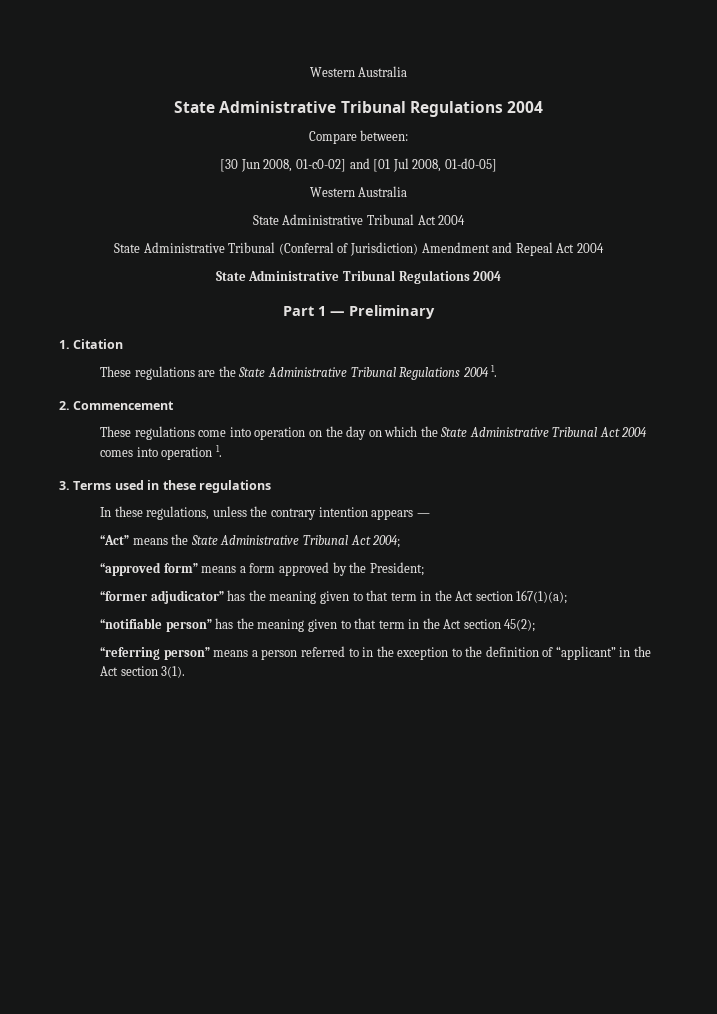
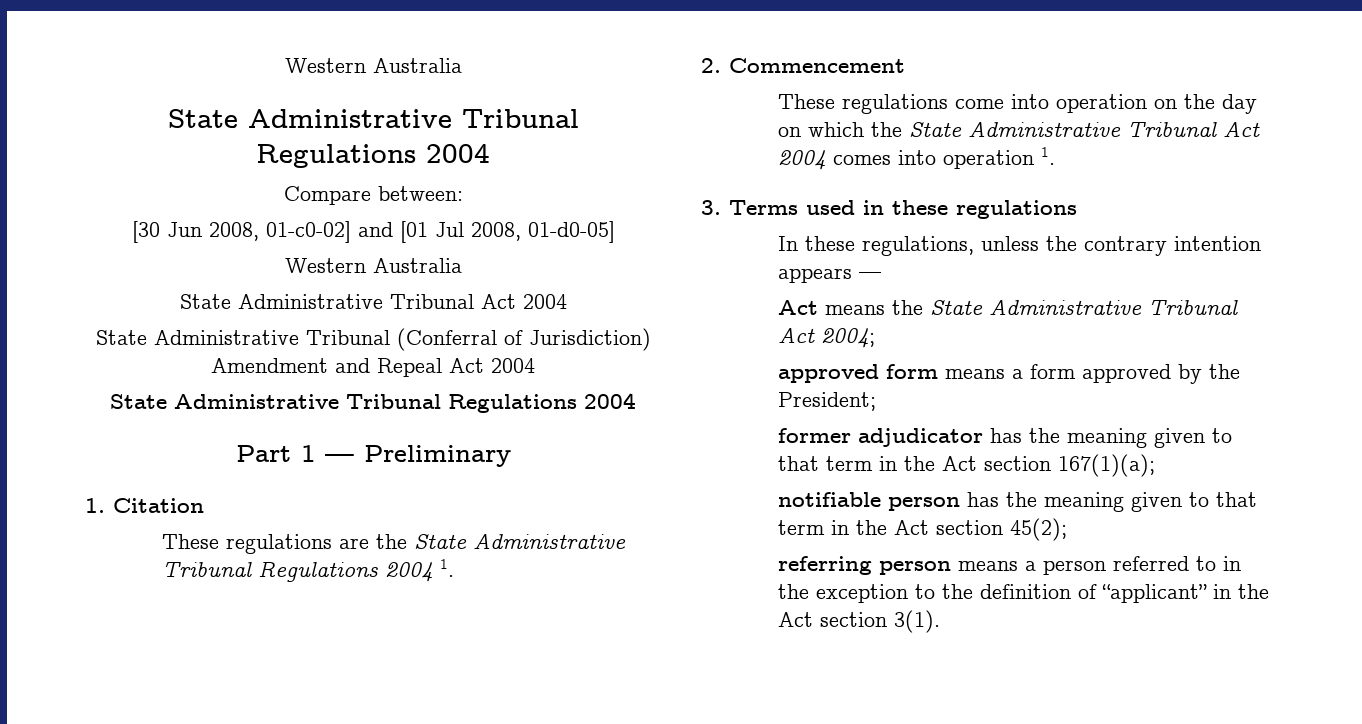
- “Act” means the State Administrative Tribunal Act 2004;
+ Act means the State Administrative Tribunal Act 2004;
- “approved form” means a form approved by the President;
+ approved form means a form approved by the President;
- “former adjudicator” has the meaning given to that term in the Act section 167(1)(a);
+ former adjudicator has the meaning given to that term in the Act section 167(1)(a);
- “notifiable person” has the meaning given to that term in the Act section 45(2);
+ notifiable person has the meaning given to that term in the Act section 45(2);
- “referring person” means a person referred to in the exception to the definition of “applicant” in the Act section 3(1).
+ referring person means a person referred to in the exception to the definition of “applicant” in the Act section 3(1).

